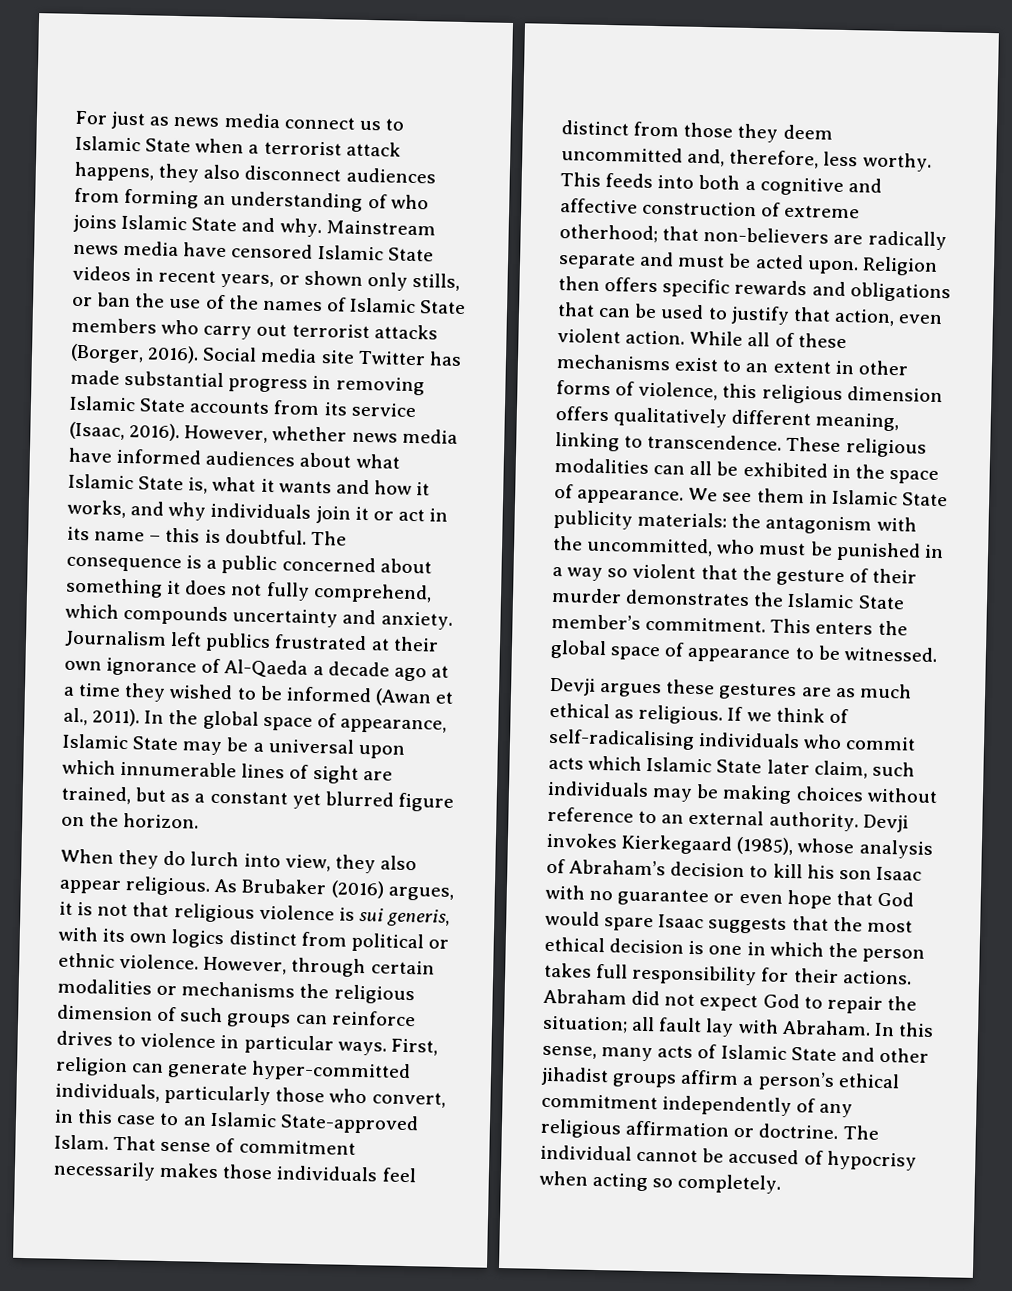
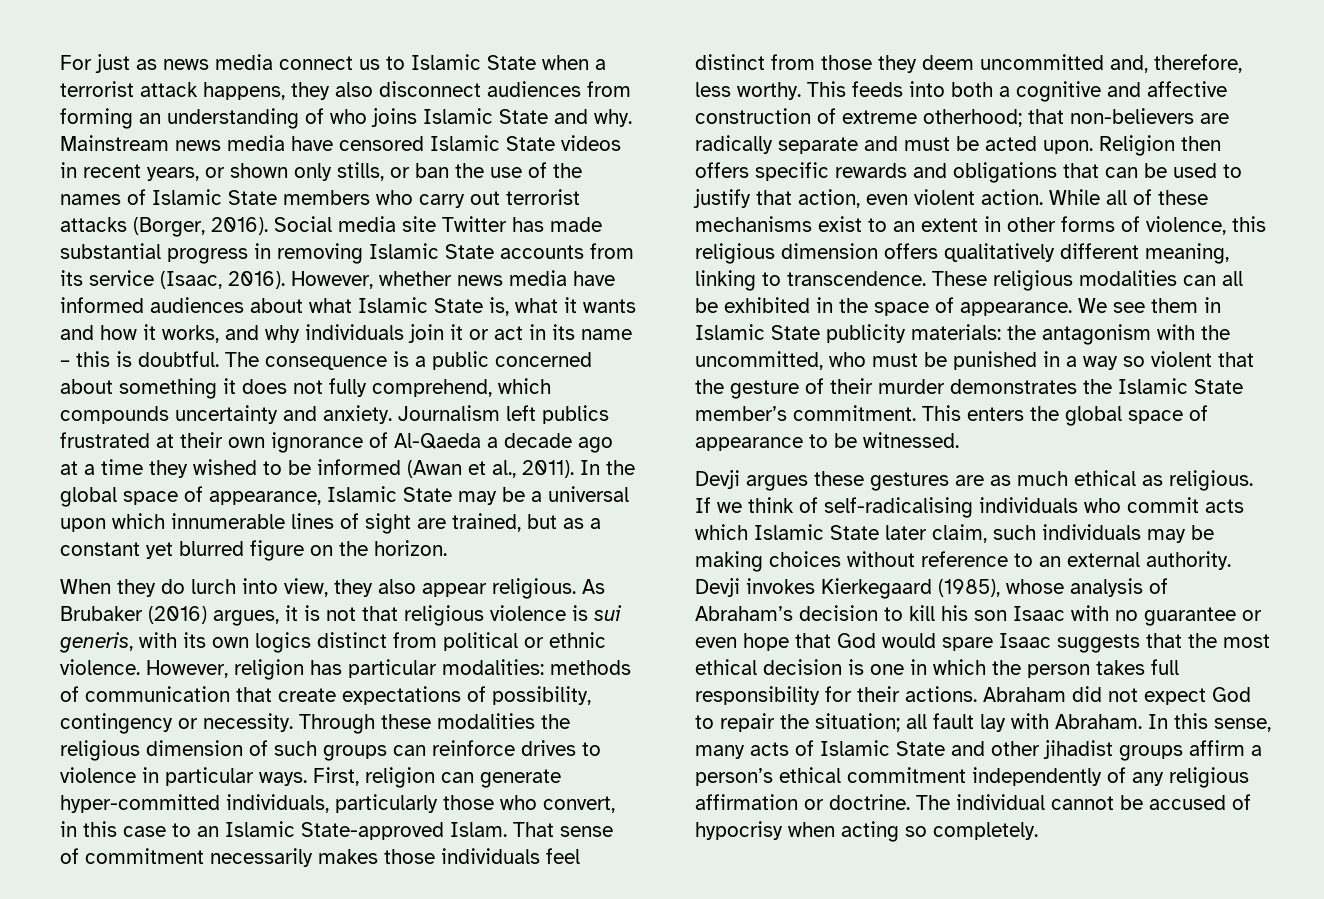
- However, through certain modalities or mechanisms the religious dimension of such groups can reinforce drives to violence in particular ways.
+ However, religion has particular modalities: methods of communication that create expectations of possibility, contingency or necessity. Through these modalities the religious dimension of such groups can reinforce drives to violence in particular ways.

